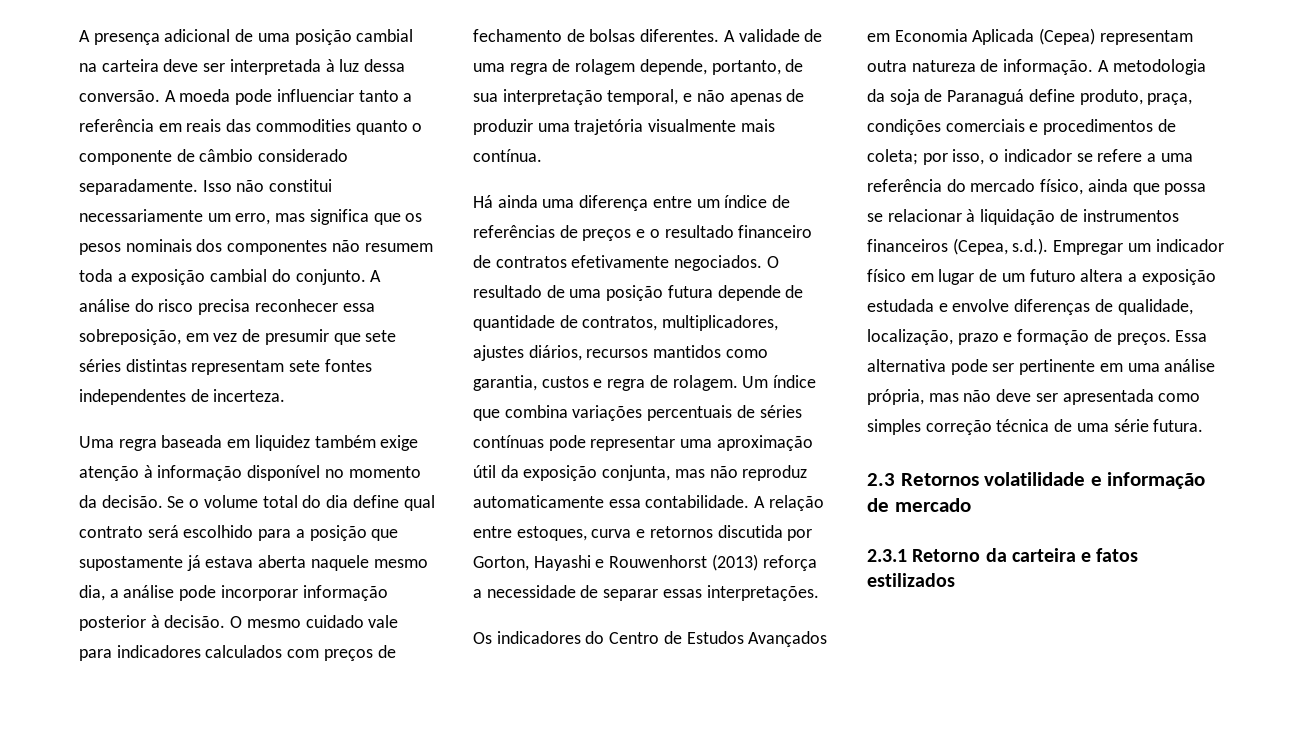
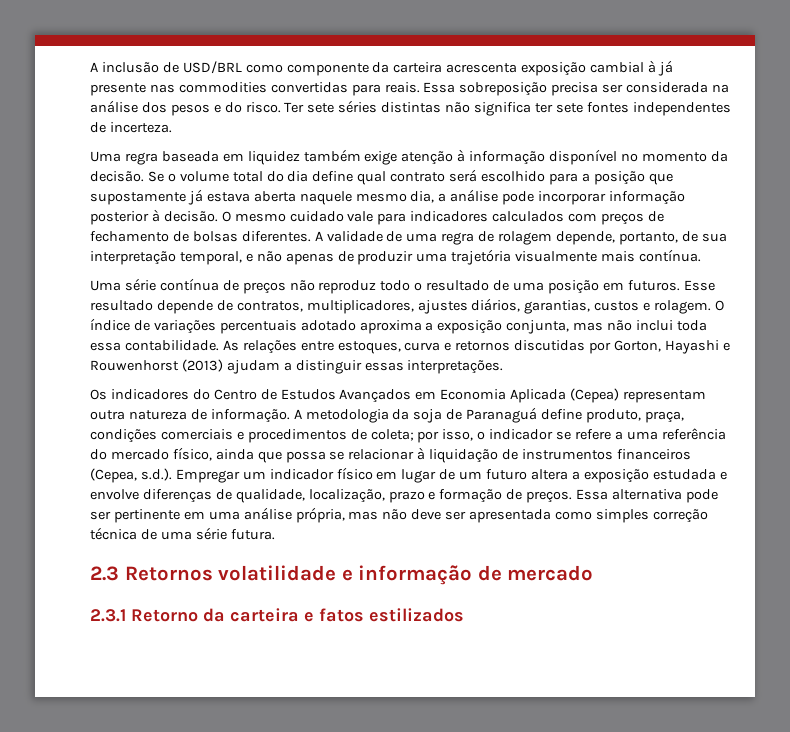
- A presença adicional de uma posição cambial na carteira deve ser interpretada à luz dessa conversão. A moeda pode influenciar tanto a referência em reais das commodities quanto o componente de câmbio considerado separadamente. Isso não constitui necessariamente um erro, mas significa que os pesos nominais dos componentes não resumem toda a exposição cambial do conjunto. A análise do risco precisa reconhecer essa sobreposição, em vez de presumir que sete séries distintas representam sete fontes independentes de incerteza.
+ A inclusão de USD/BRL como componente da carteira acrescenta exposição cambial à já presente nas commodities convertidas para reais. Essa sobreposição precisa ser considerada na análise dos pesos e do risco. Ter sete séries distintas não significa ter sete fontes independentes de incerteza.
- Há ainda uma diferença entre um índice de referências de preços e o resultado financeiro de contratos efetivamente negociados. O resultado de uma posição futura depende de quantidade de contratos, multiplicadores, ajustes diários, recursos mantidos como garantia, custos e regra de rolagem. Um índice que combina variações percentuais de séries contínuas pode representar uma aproximação útil da exposição conjunta, mas não reproduz automaticamente essa contabilidade. A relação entre estoques, curva e retornos discutida por Gorton, Hayashi e Rouwenhorst (2013) reforça a necessidade de separar essas interpretações.
+ Uma série contínua de preços não reproduz todo o resultado de uma posição em futuros. Esse resultado depende de contratos, multiplicadores, ajustes diários, garantias, custos e rolagem. O índice de variações percentuais adotado aproxima a exposição conjunta, mas não inclui toda essa contabilidade. As relações entre estoques, curva e retornos discutidas por Gorton, Hayashi e Rouwenhorst (2013) ajudam a distinguir essas interpretações.

